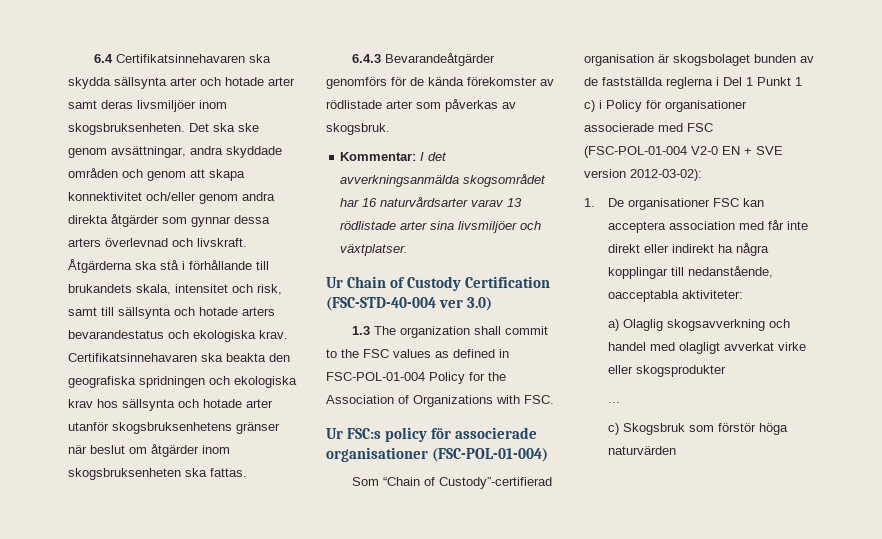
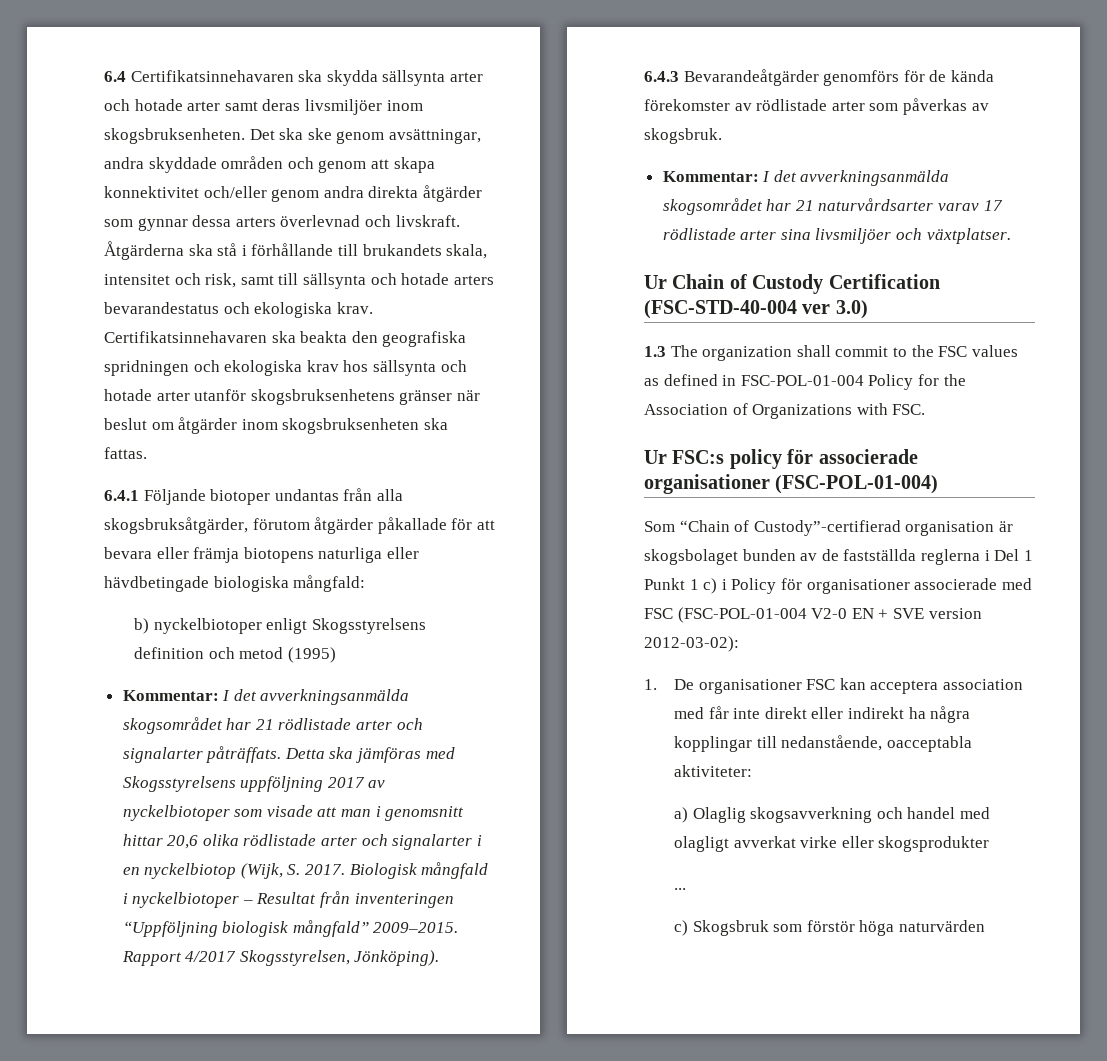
+ 6.4.1 Följande biotoper undantas från alla skogsbruksåtgärder, förutom åtgärder påkallade för att bevara eller främja biotopens naturliga eller hävdbetingade biologiska mångfald:
+ b) nyckelbiotoper enligt Skogsstyrelsens definition och metod (1995)
+ Kommentar: I det avverkningsanmälda skogsområdet har 21 rödlistade arter och signalarter påträffats. Detta ska jämföras med Skogsstyrelsens uppföljning 2017 av nyckelbiotoper som visade att man i genomsnitt hittar 20,6 olika rödlistade arter och signalarter i en nyckelbiotop (Wijk, S. 2017. Biologisk mångfald i nyckelbiotoper – Resultat från inventeringen “Uppföljning biologisk mångfald” 2009–2015. Rapport 4/2017 Skogsstyrelsen, Jönköping).
- Kommentar: I det avverkningsanmälda skogsområdet har 16 naturvårdsarter varav 13 rödlistade arter sina livsmiljöer och växtplatser.
+ Kommentar: I det avverkningsanmälda skogsområdet har 21 naturvårdsarter varav 17 rödlistade arter sina livsmiljöer och växtplatser.

